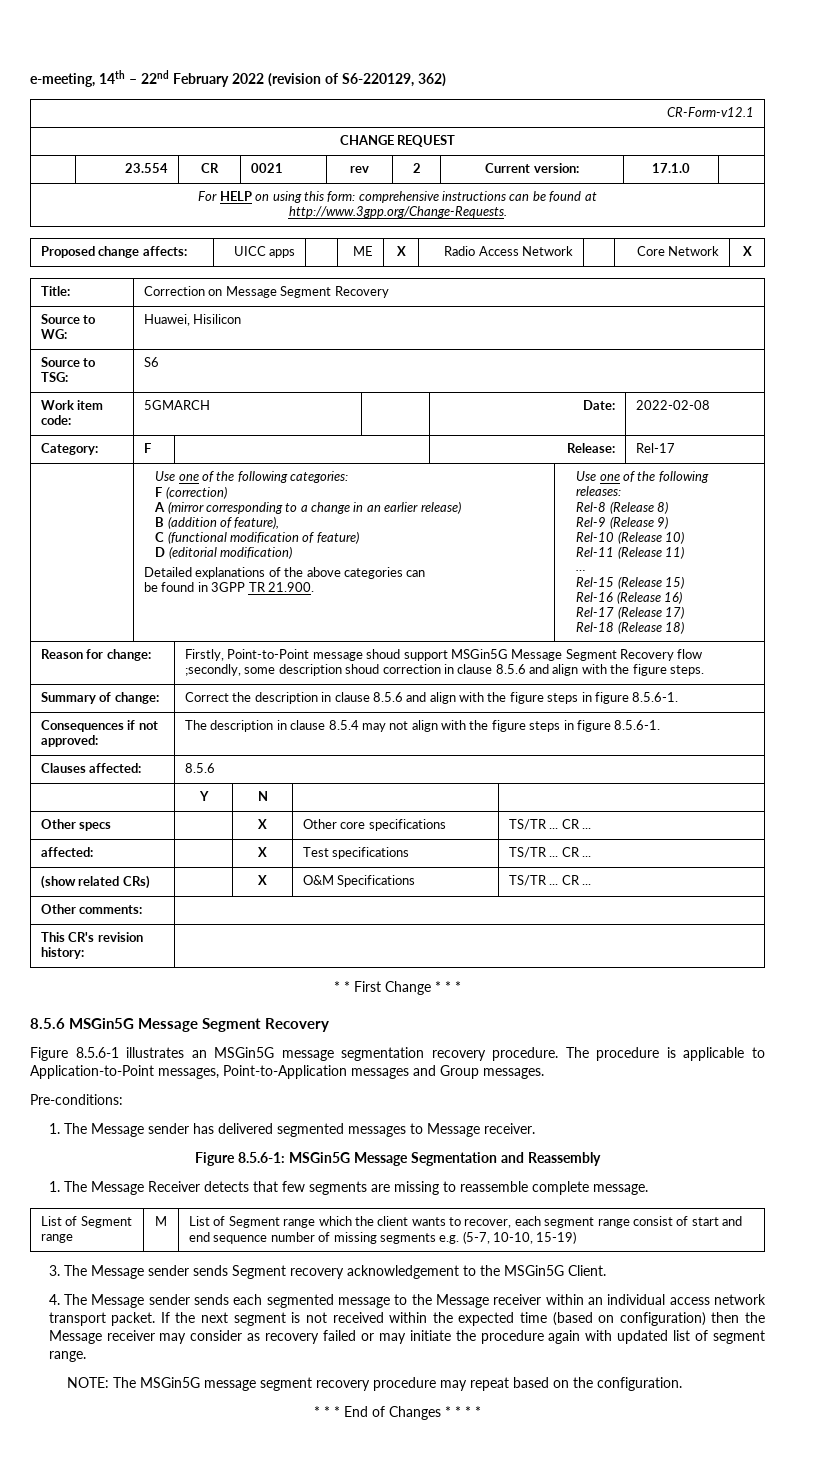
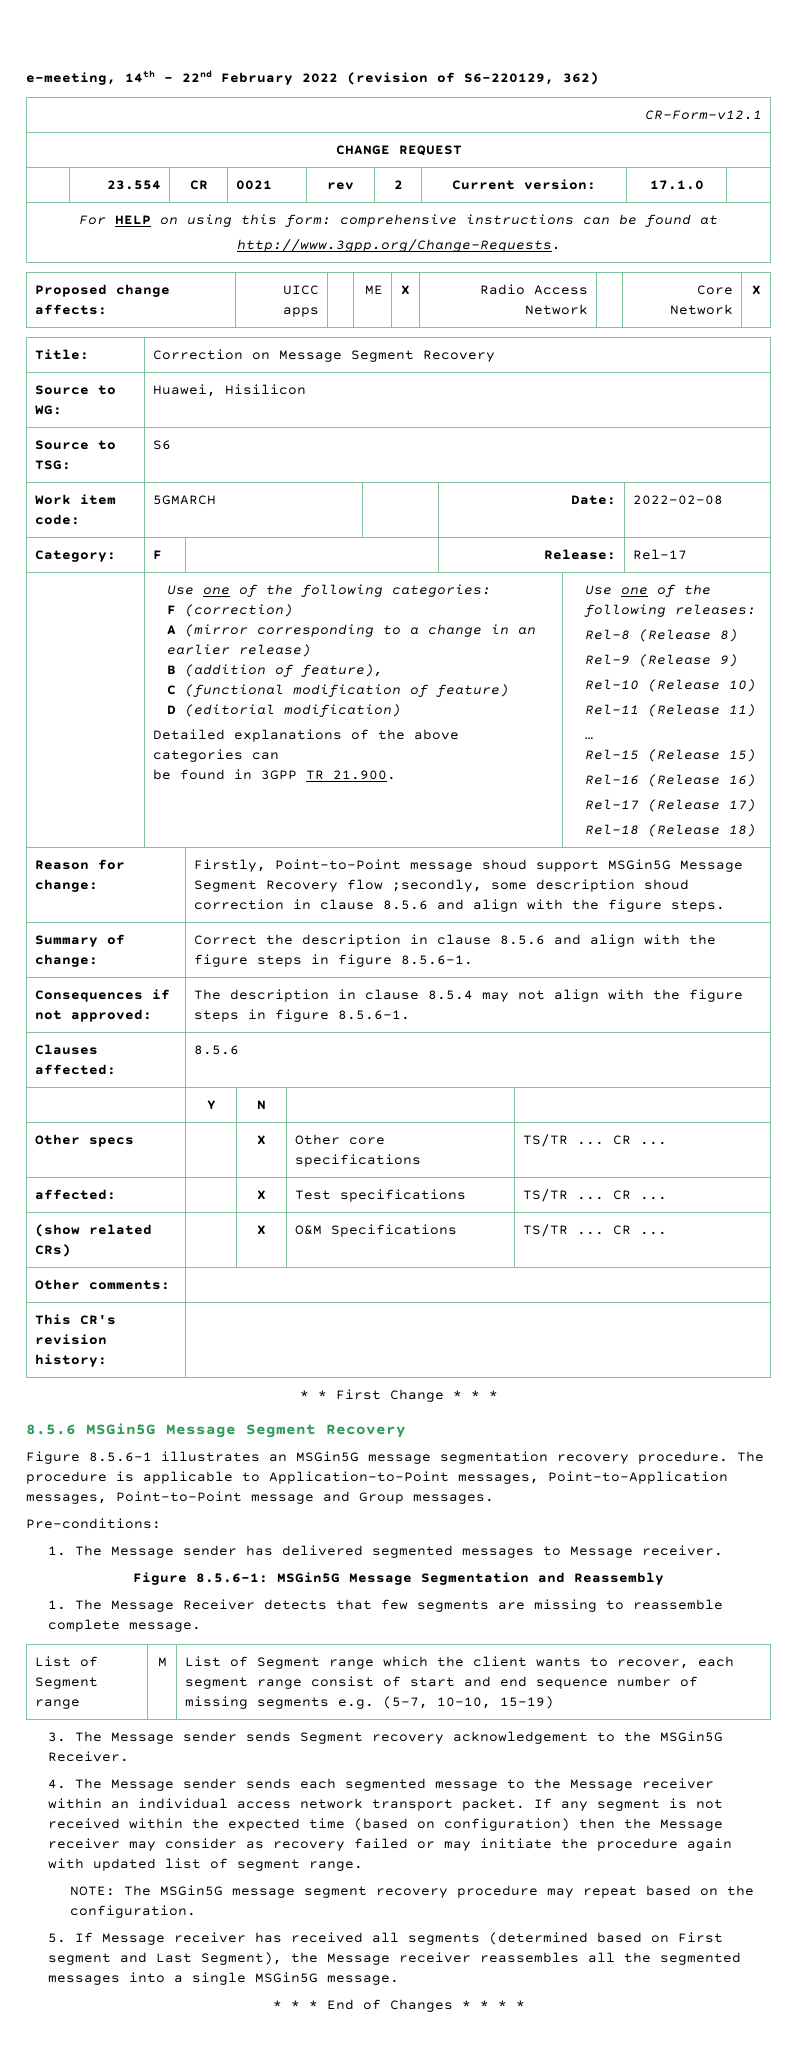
- The procedure is applicable to Application-to-Point messages, Point-to-Application messages and Group messages.
+ The procedure is applicable to Application-to-Point messages, Point-to-Application messages, Point-to-Point message and Group messages.
- 3. The Message sender sends Segment recovery acknowledgement to the MSGin5G Client.
+ 3. The Message sender sends Segment recovery acknowledgement to the MSGin5G Receiver.
- If the next segment is not received within the expected time (based on configuration) then the Message receiver may consider as recovery failed or may initiate the procedure again with updated list of segment range.
+ If any segment is not received within the expected time (based on configuration) then the Message receiver may consider as recovery failed or may initiate the procedure again with updated list of segment range.
+ 5. If Message receiver has received all segments (determined based on First segment and Last Segment), the Message receiver reassembles all the segmented messages into a single MSGin5G message.

